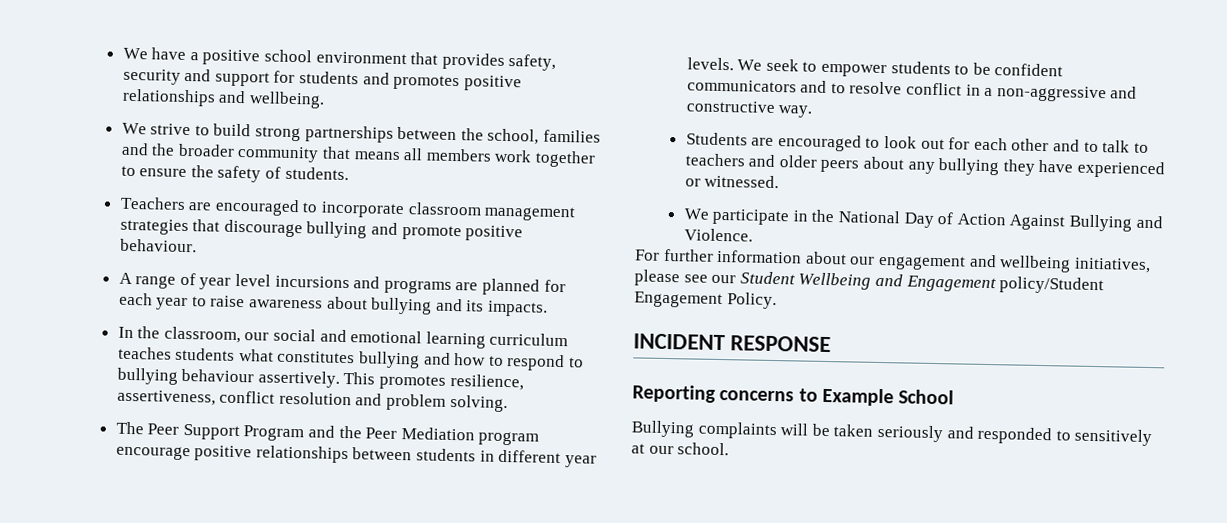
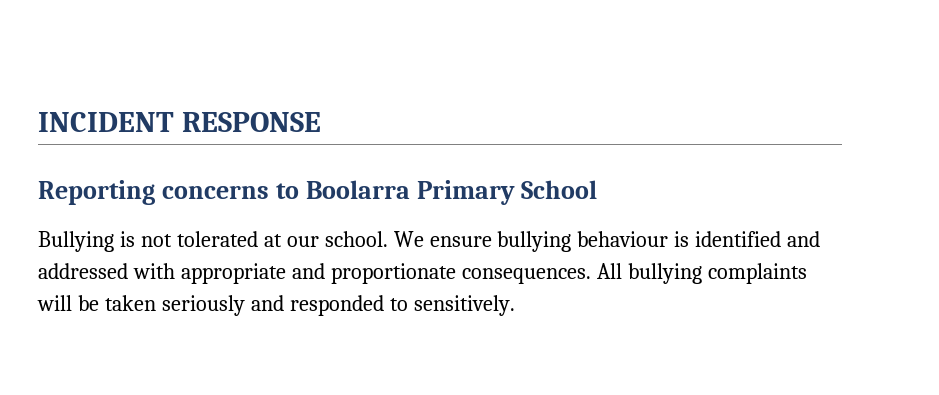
- We have a positive school environment that provides safety, security and support for students and promotes positive relationships and wellbeing.
- We strive to build strong partnerships between the school, families and the broader community that means all members work together to ensure the safety of students.
- Teachers are encouraged to incorporate classroom management strategies that discourage bullying and promote positive behaviour.
- A range of year level incursions and programs are planned for each year to raise awareness about bullying and its impacts.
- In the classroom, our social and emotional learning curriculum teaches students what constitutes bullying and how to respond to bullying behaviour assertively. This promotes resilience, assertiveness, conflict resolution and problem solving.
- The Peer Support Program and the Peer Mediation program encourage positive relationships between students in different year levels. We seek to empower students to be confident communicators and to resolve conflict in a non-aggressive and constructive way.
- Students are encouraged to look out for each other and to talk to teachers and older peers about any bullying they have experienced or witnessed.
- We participate in the National Day of Action Against Bullying and Violence.
- For further information about our engagement and wellbeing initiatives, please see our Student Wellbeing and Engagement policy/Student Engagement Policy.
- Reporting concerns to Example School
+ Reporting concerns to Boolarra Primary School
- Bullying complaints will be taken seriously and responded to sensitively at our school.
+ Bullying is not tolerated at our school. We ensure bullying behaviour is identified and addressed with appropriate and proportionate consequences. All bullying complaints will be taken seriously and responded to sensitively.

